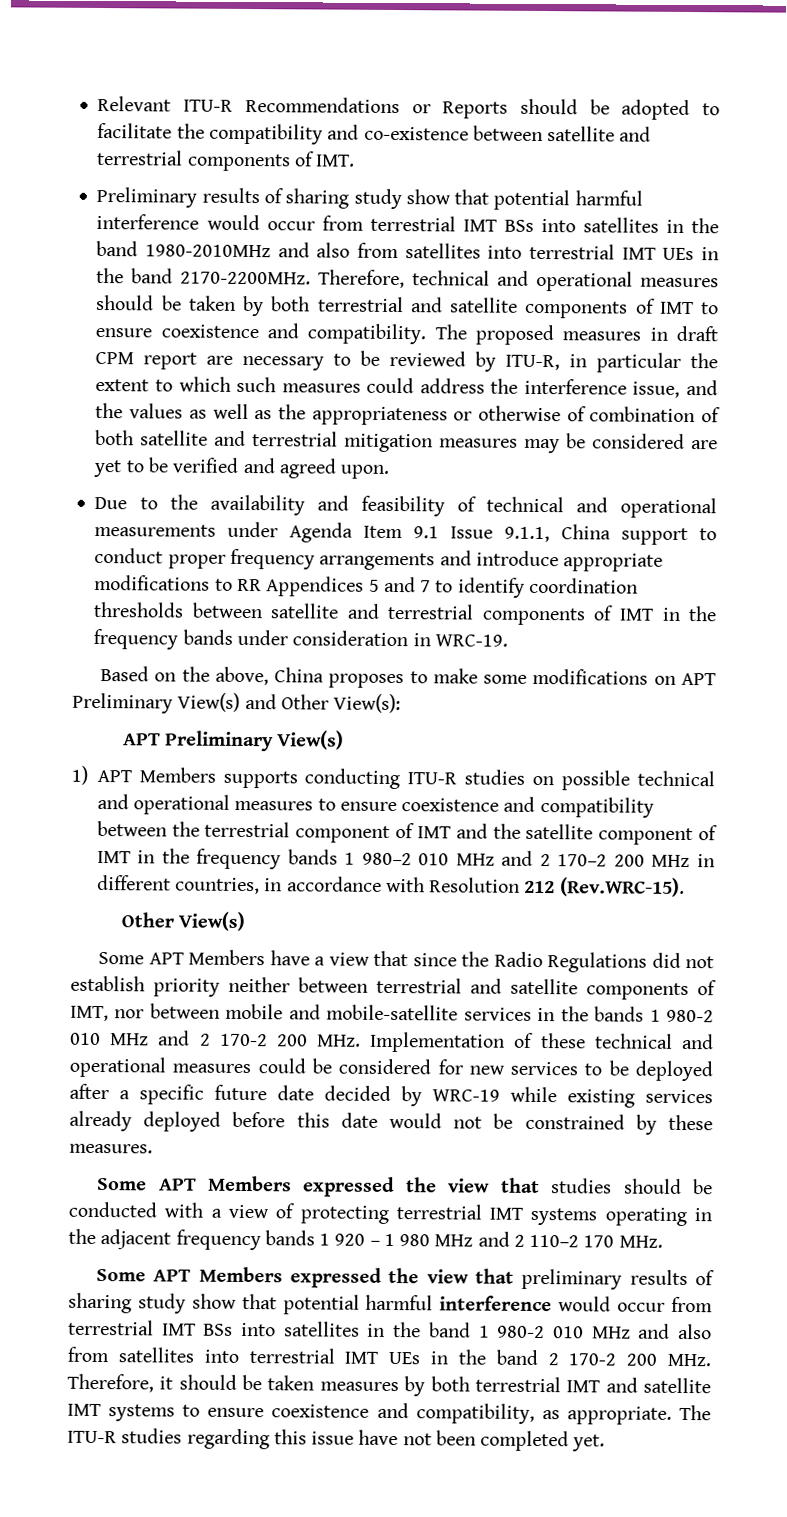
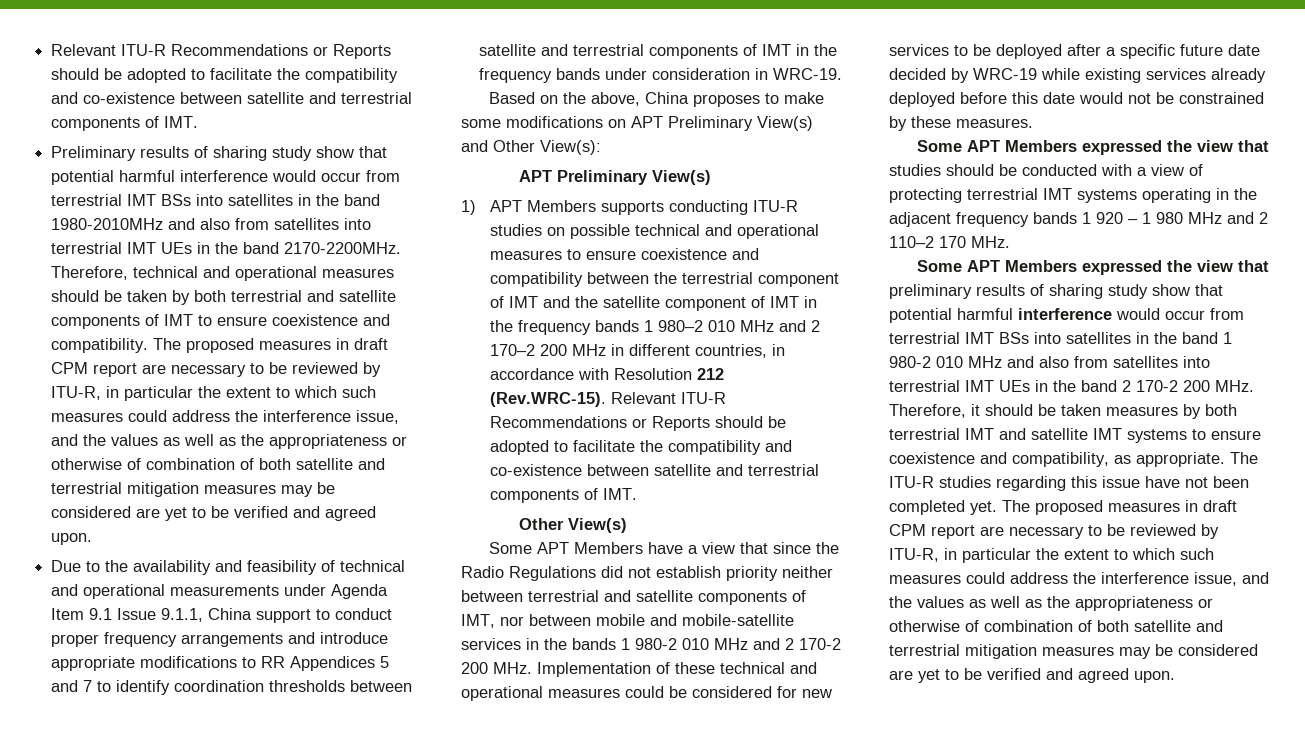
- 1) APT Members supports conducting ITU-R studies on possible technical and operational measures to ensure coexistence and compatibility between the terrestrial component of IMT and the satellite component of IMT in the frequency bands 1 980–2 010 MHz and 2 170–2 200 MHz in different countries, in accordance with Resolution 212 (Rev.WRC-15).
+ 1) APT Members supports conducting ITU-R studies on possible technical and operational measures to ensure coexistence and compatibility between the terrestrial component of IMT and the satellite component of IMT in the frequency bands 1 980–2 010 MHz and 2 170–2 200 MHz in different countries, in accordance with Resolution 212 (Rev.WRC-15). Relevant ITU-R Recommendations or Reports should be adopted to facilitate the compatibility and co-existence between satellite and terrestrial components of IMT.
- The ITU-R studies regarding this issue have not been completed yet.
+ The ITU-R studies regarding this issue have not been completed yet. The proposed measures in draft CPM report are necessary to be reviewed by ITU-R, in particular the extent to which such measures could address the interference issue, and the values as well as the appropriateness or otherwise of combination of both satellite and terrestrial mitigation measures may be considered are yet to be verified and agreed upon.

